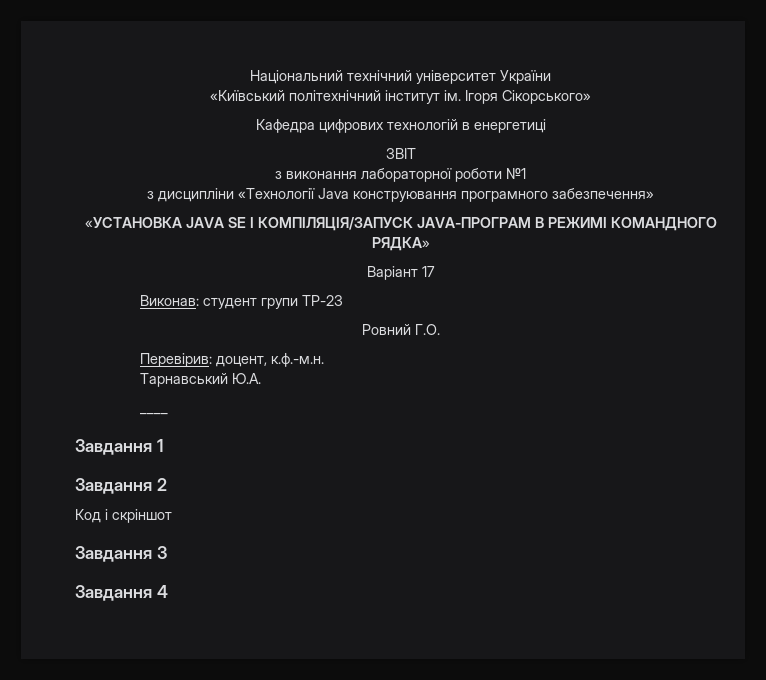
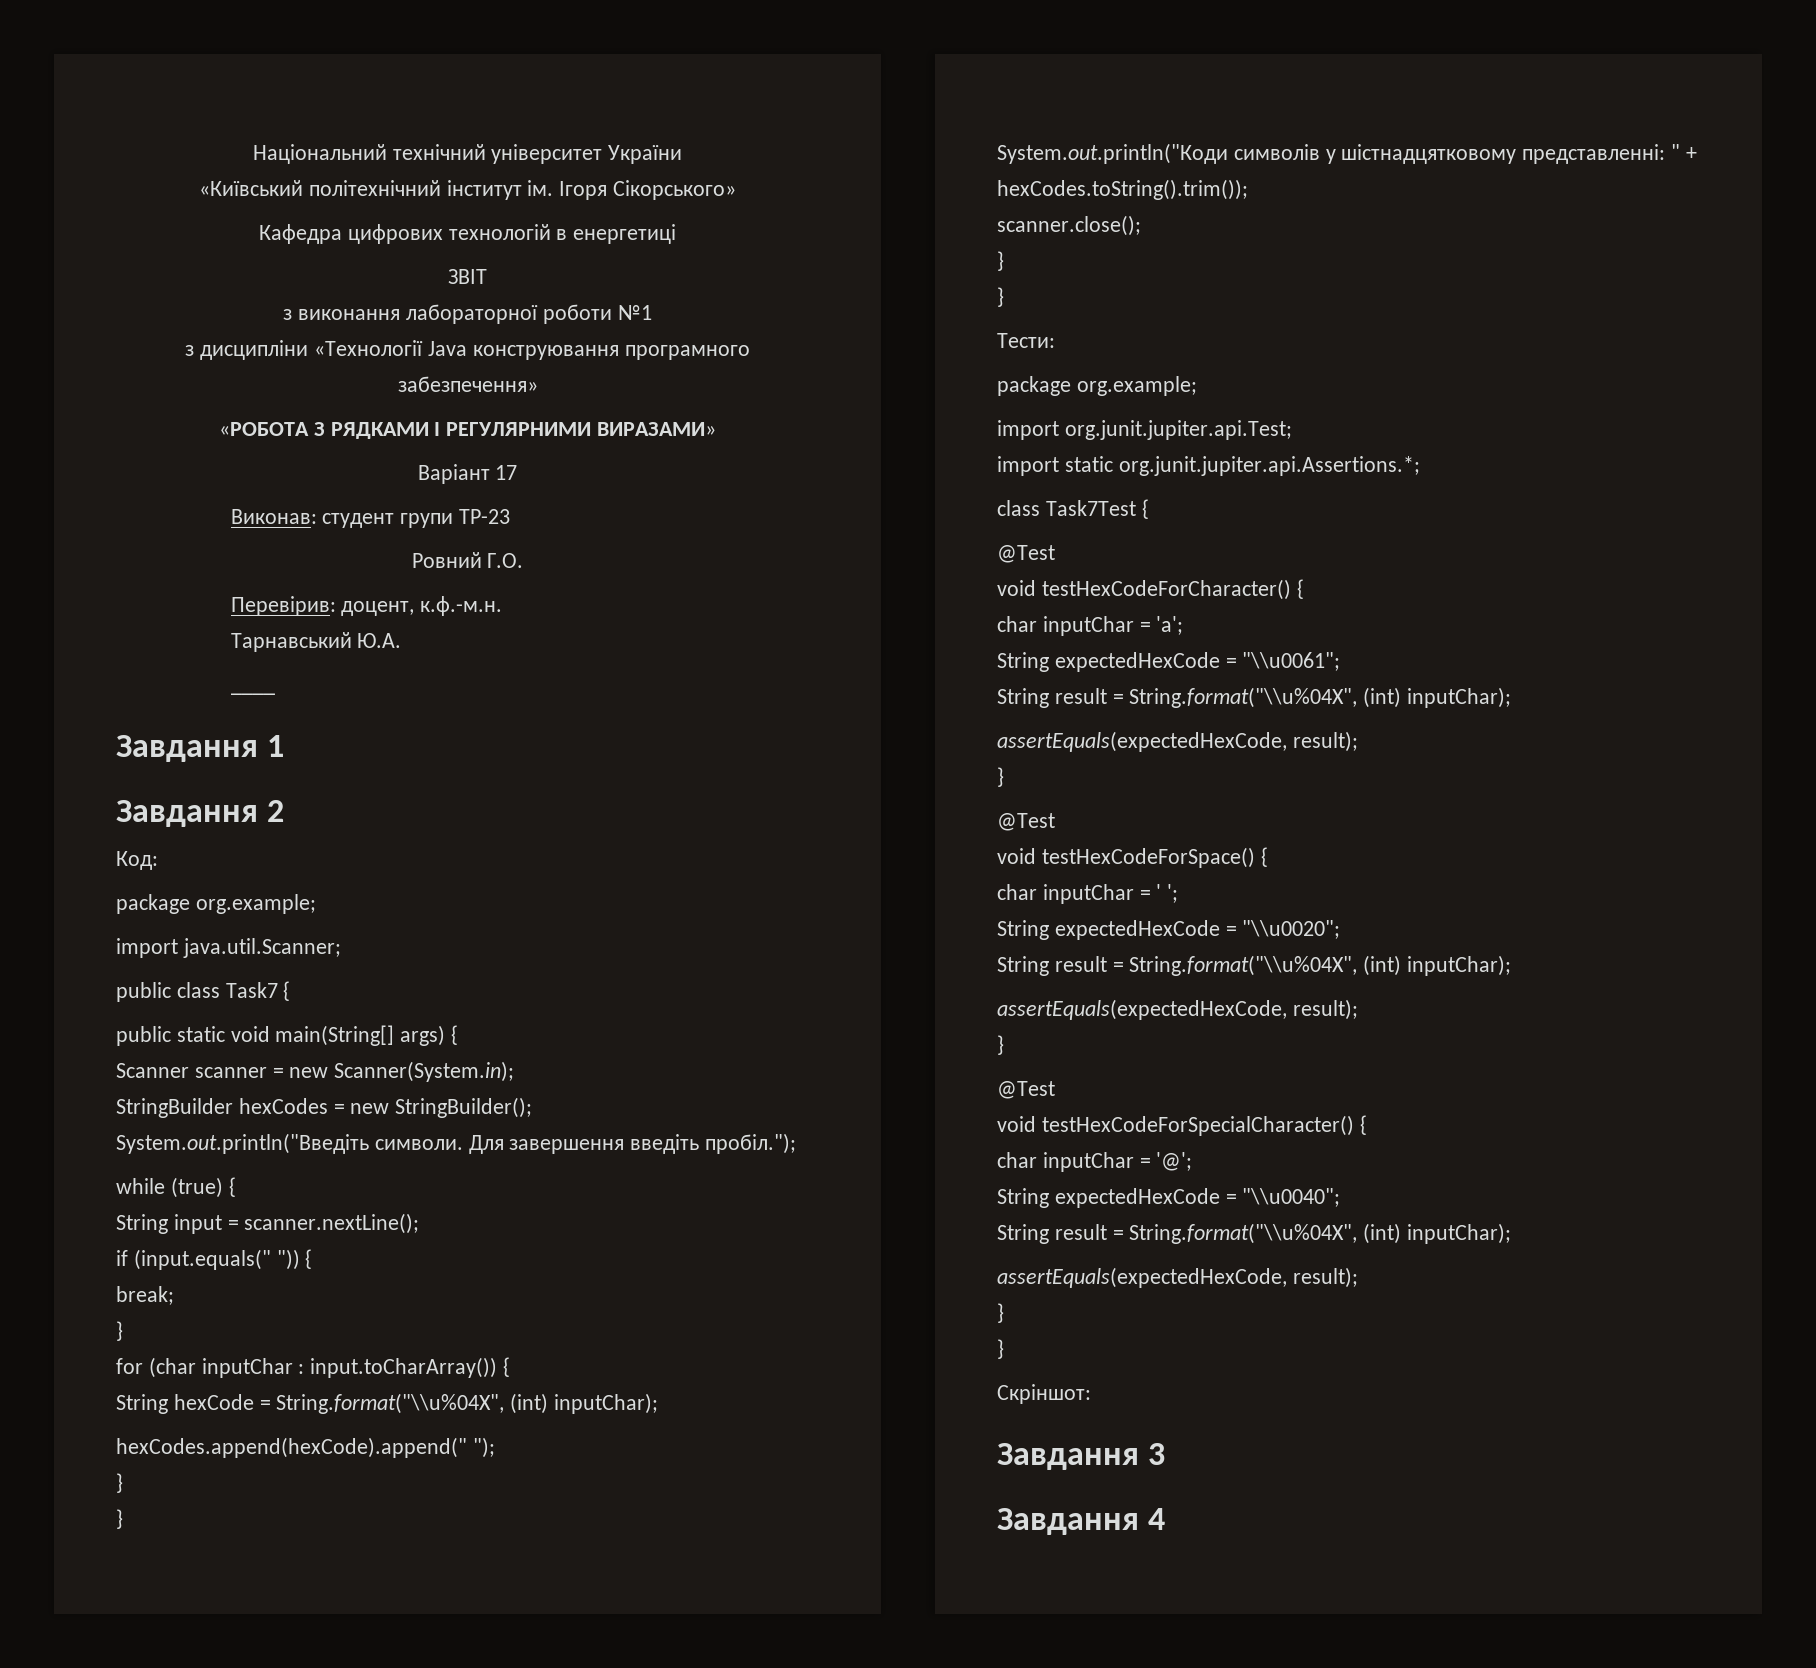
- «УСТАНОВКА JAVA SE І КОМПІЛЯЦІЯ/ЗАПУСК JAVA-ПРОГРАМ В РЕЖИМІ КОМАНДНОГО РЯДКА»
+ «РОБОТА З РЯДКАМИ І РЕГУЛЯРНИМИ ВИРАЗАМИ»
- Код і скріншот
+ Код:
+ package org.example;
+ import java.util.Scanner;
+ public class Task7 {
+ public static void main(String[] args) {
+ Scanner scanner = new Scanner(System.in);
+ StringBuilder hexCodes = new StringBuilder();
+ System.out.println("Введіть символи. Для завершення введіть пробіл.");
+ while (true) {
+ String input = scanner.nextLine();
+ if (input.equals(" ")) {
+ break;
+ }
+ for (char inputChar : input.toCharArray()) {
+ String hexCode = String.format("\\u%04X", (int) inputChar);
+ hexCodes.append(hexCode).append(" ");
+ }
+ }
+ System.out.println("Коди символів у шістнадцятковому представленні: " + hexCodes.toString().trim());
+ scanner.close();
+ }
+ }
+ Тести:
+ package org.example;
+ import org.junit.jupiter.api.Test;
+ import static org.junit.jupiter.api.Assertions.*;
+ class Task7Test {
+ @Test
+ void testHexCodeForCharacter() {
+ char inputChar = 'a';
+ String expectedHexCode = "\\u0061";
+ String result = String.format("\\u%04X", (int) inputChar);
+ assertEquals(expectedHexCode, result);
+ }
+ @Test
+ void testHexCodeForSpace() {
+ char inputChar = ' ';
+ String expectedHexCode = "\\u0020";
+ String result = String.format("\\u%04X", (int) inputChar);
+ assertEquals(expectedHexCode, result);
+ }
+ @Test
+ void testHexCodeForSpecialCharacter() {
+ char inputChar = '@';
+ String expectedHexCode = "\\u0040";
+ String result = String.format("\\u%04X", (int) inputChar);
+ assertEquals(expectedHexCode, result);
+ }
+ }
+ Скріншот:

